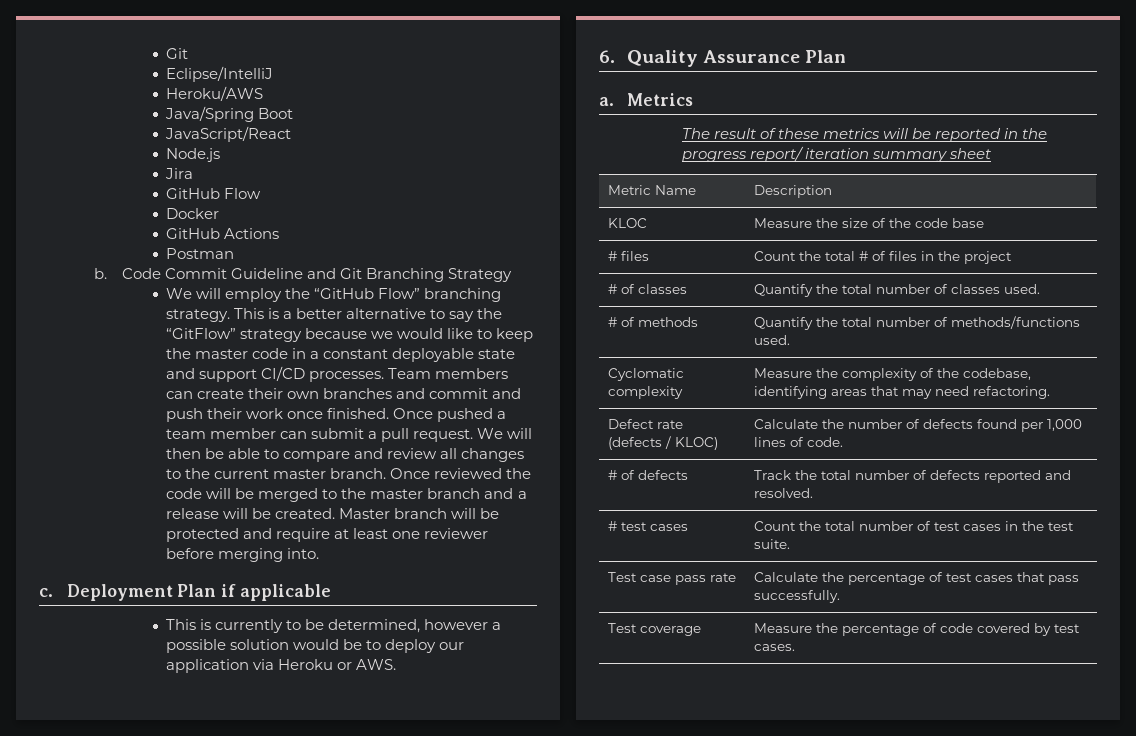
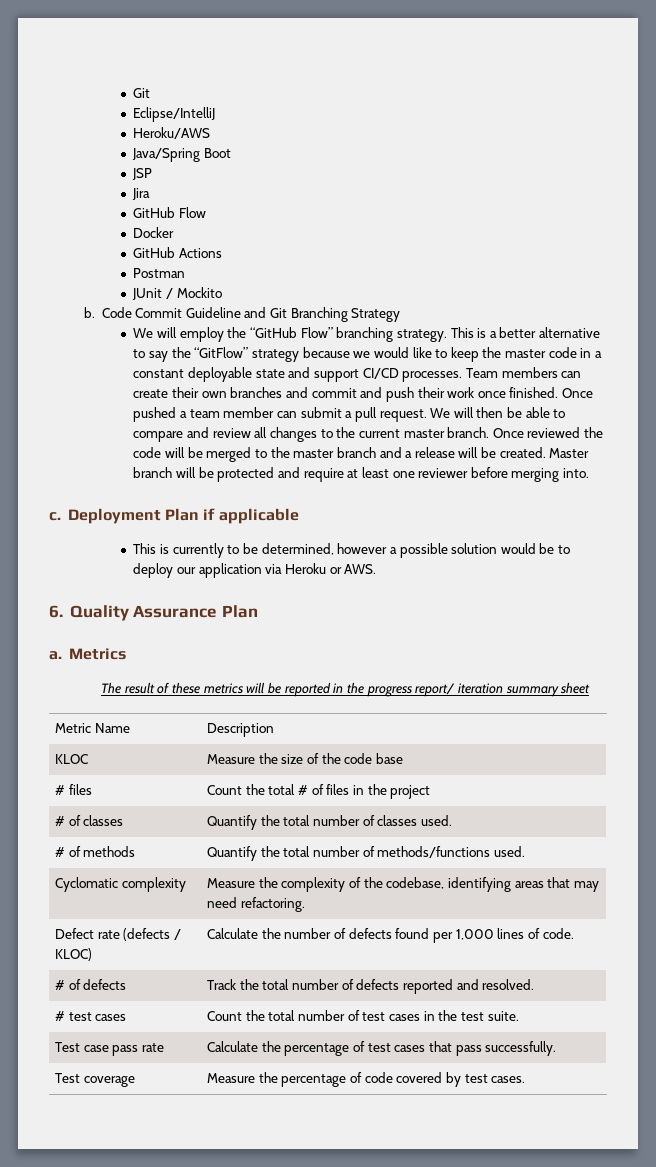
- JavaScript/React
- Node.js
+ JSP
+ JUnit / Mockito

